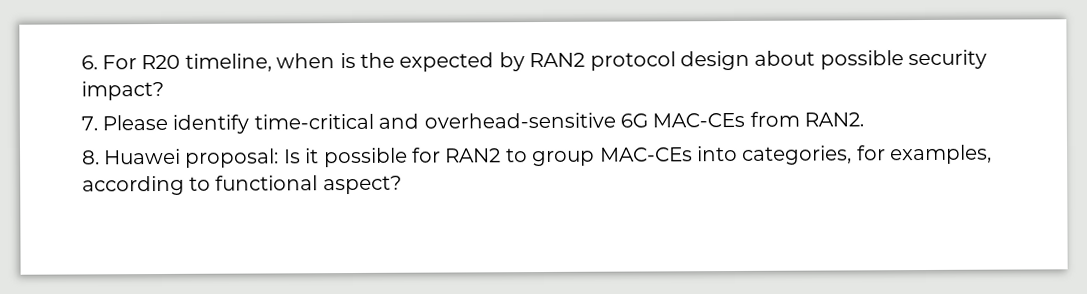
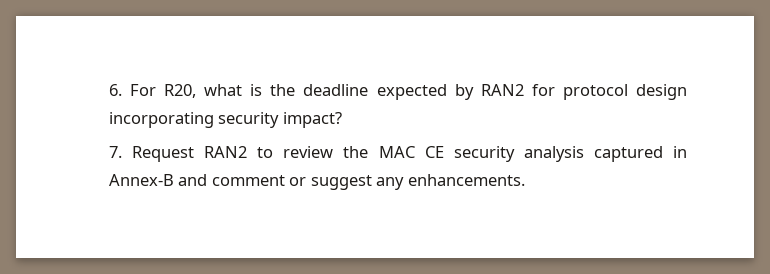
- 6. For R20 timeline, when is the expected by RAN2 protocol design about possible security impact?
+ 6. For R20, what is the deadline expected by RAN2 for protocol design incorporating security impact?
- 7. Please identify time-critical and overhead-sensitive 6G MAC-CEs from RAN2.
- 8. Huawei proposal: Is it possible for RAN2 to group MAC-CEs into categories, for examples, according to functional aspect?
+ 7. Request RAN2 to review the MAC CE security analysis captured in Annex-B and comment or suggest any enhancements.

